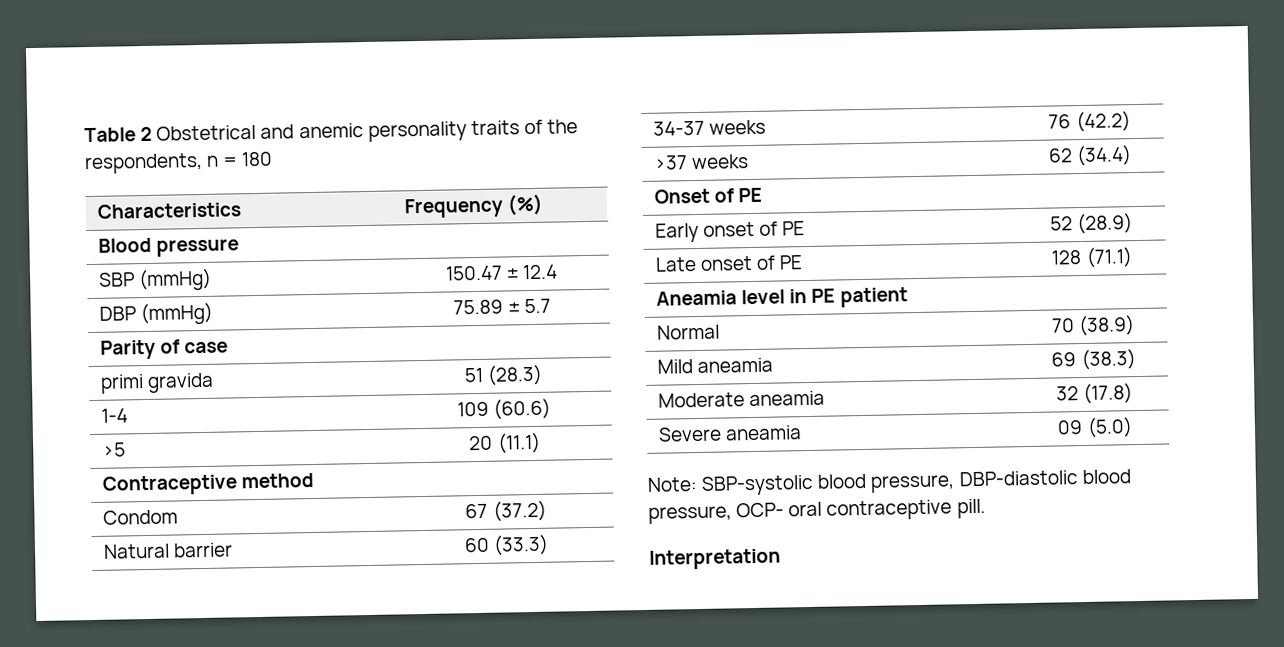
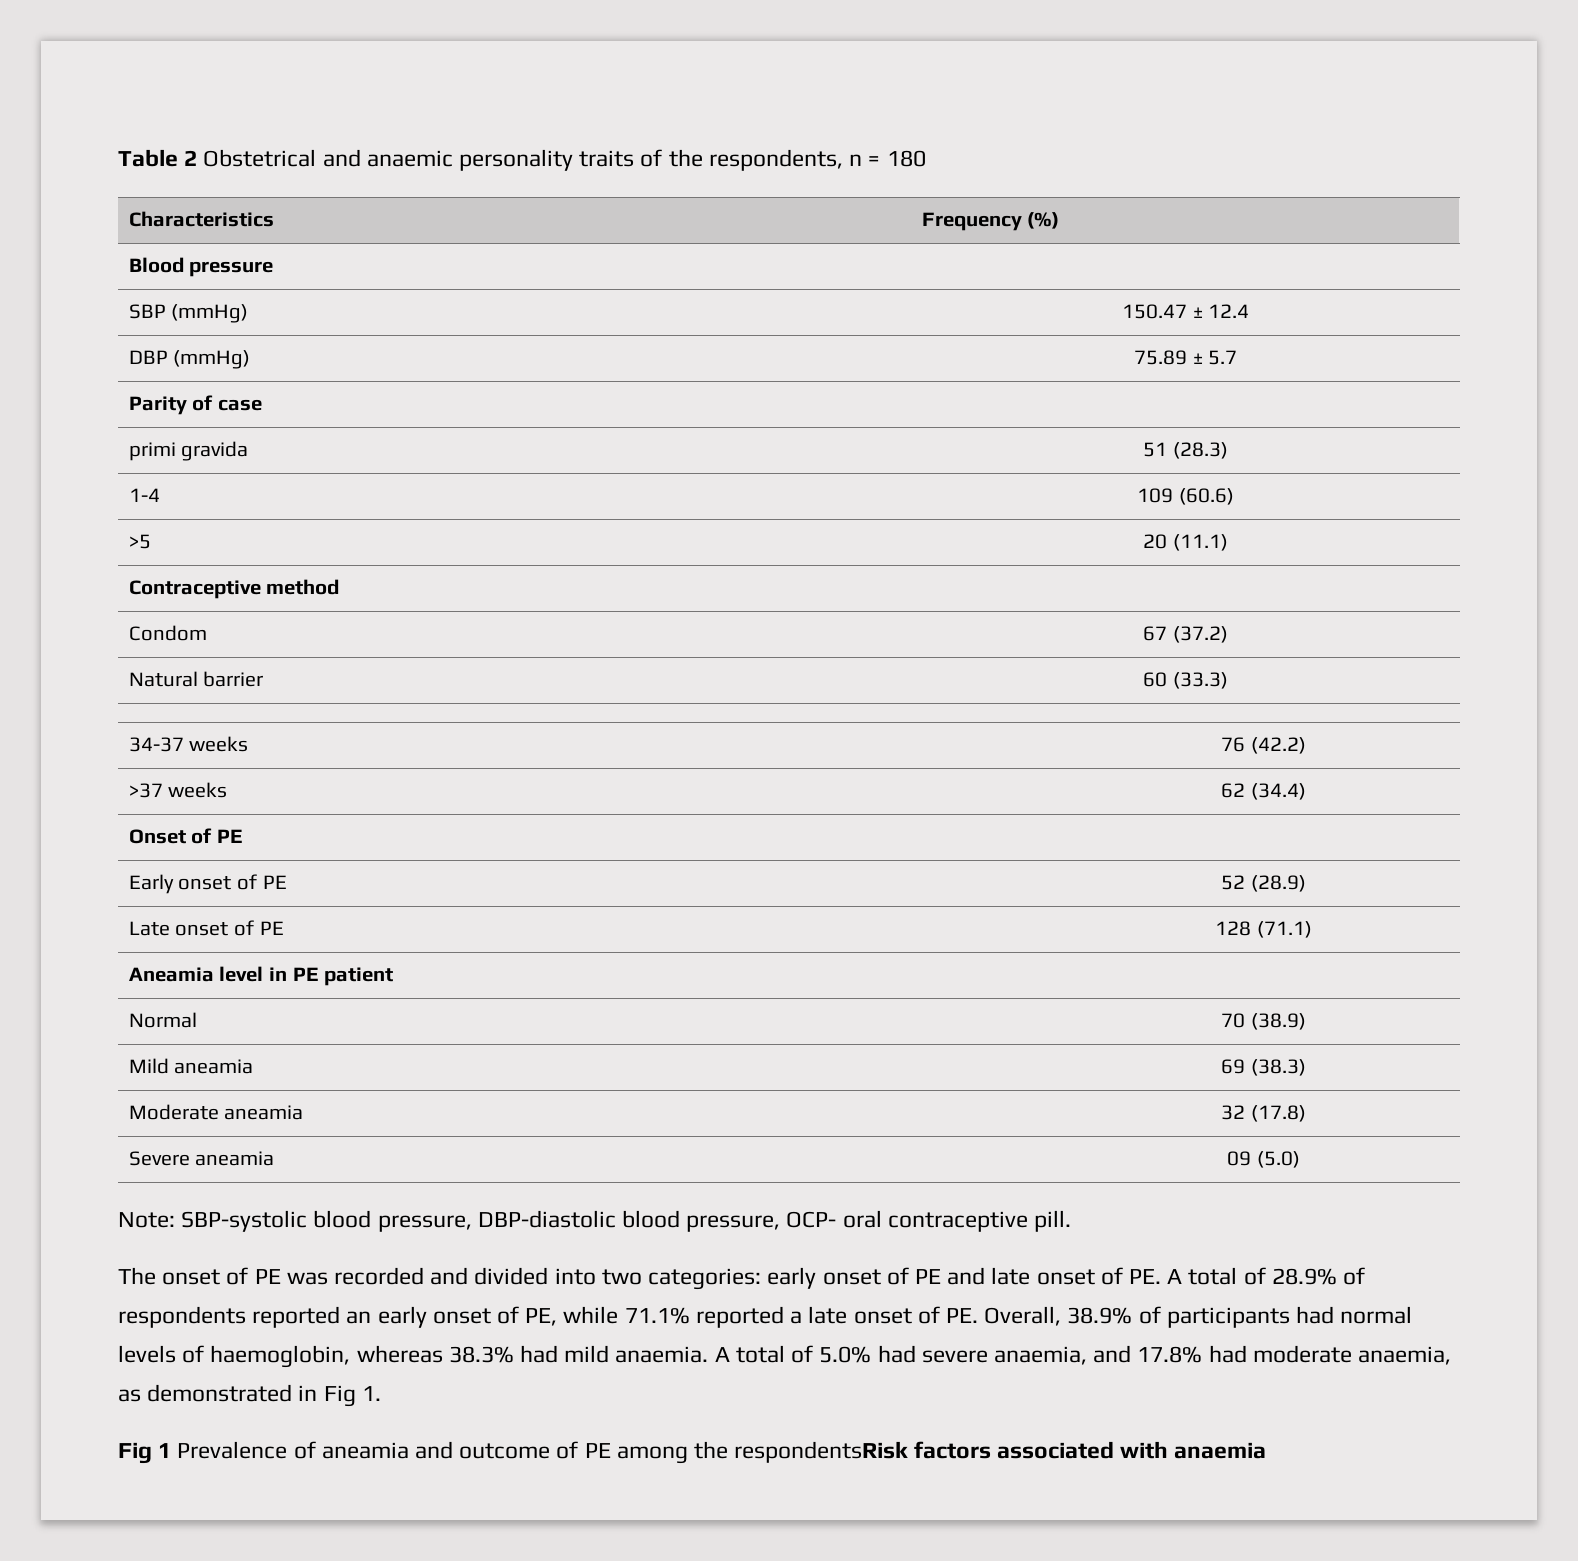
- Table 2 Obstetrical and anemic personality traits of the respondents, n = 180
+ Table 2 Obstetrical and anaemic personality traits of the respondents, n = 180
- Interpretation
+ The onset of PE was recorded and divided into two categories: early onset of PE and late onset of PE. A total of 28.9% of respondents reported an early onset of PE, while 71.1% reported a late onset of PE. Overall, 38.9% of participants had normal levels of haemoglobin, whereas 38.3% had mild anaemia. A total of 5.0% had severe anaemia, and 17.8% had moderate anaemia, as demonstrated in Fig 1.
+ Fig 1 Prevalence of aneamia and outcome of PE among the respondentsRisk factors associated with anaemia

